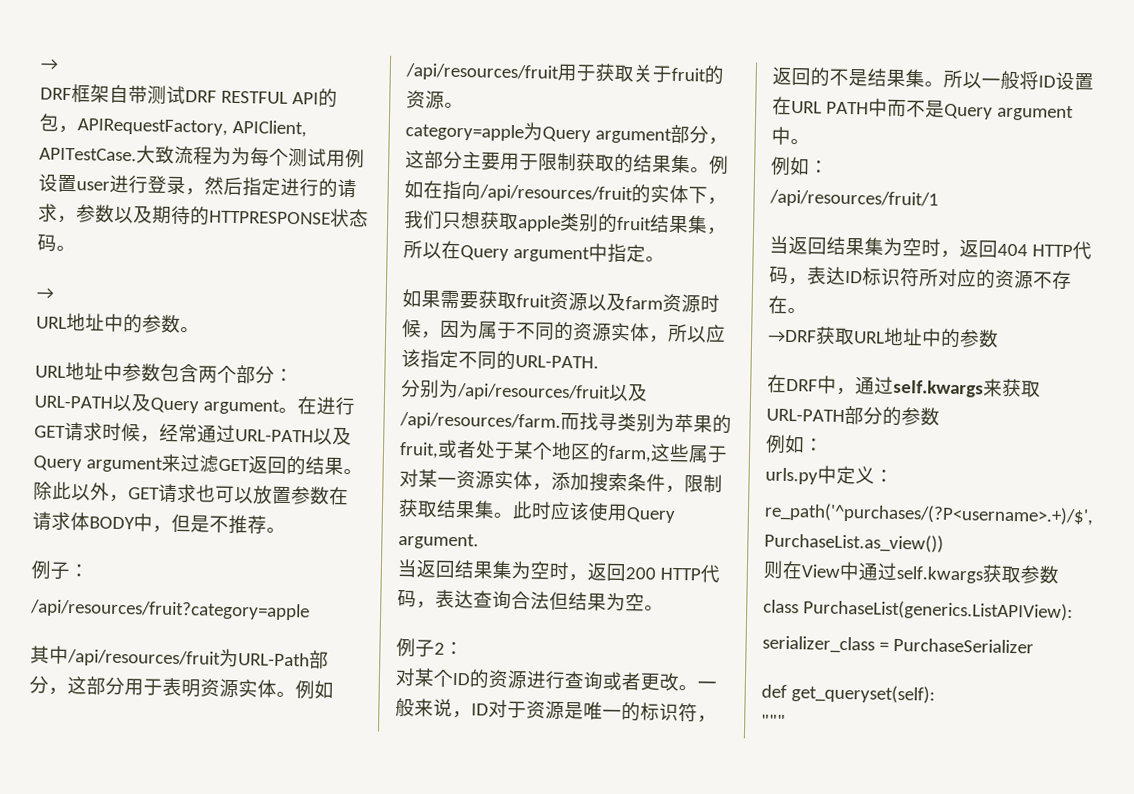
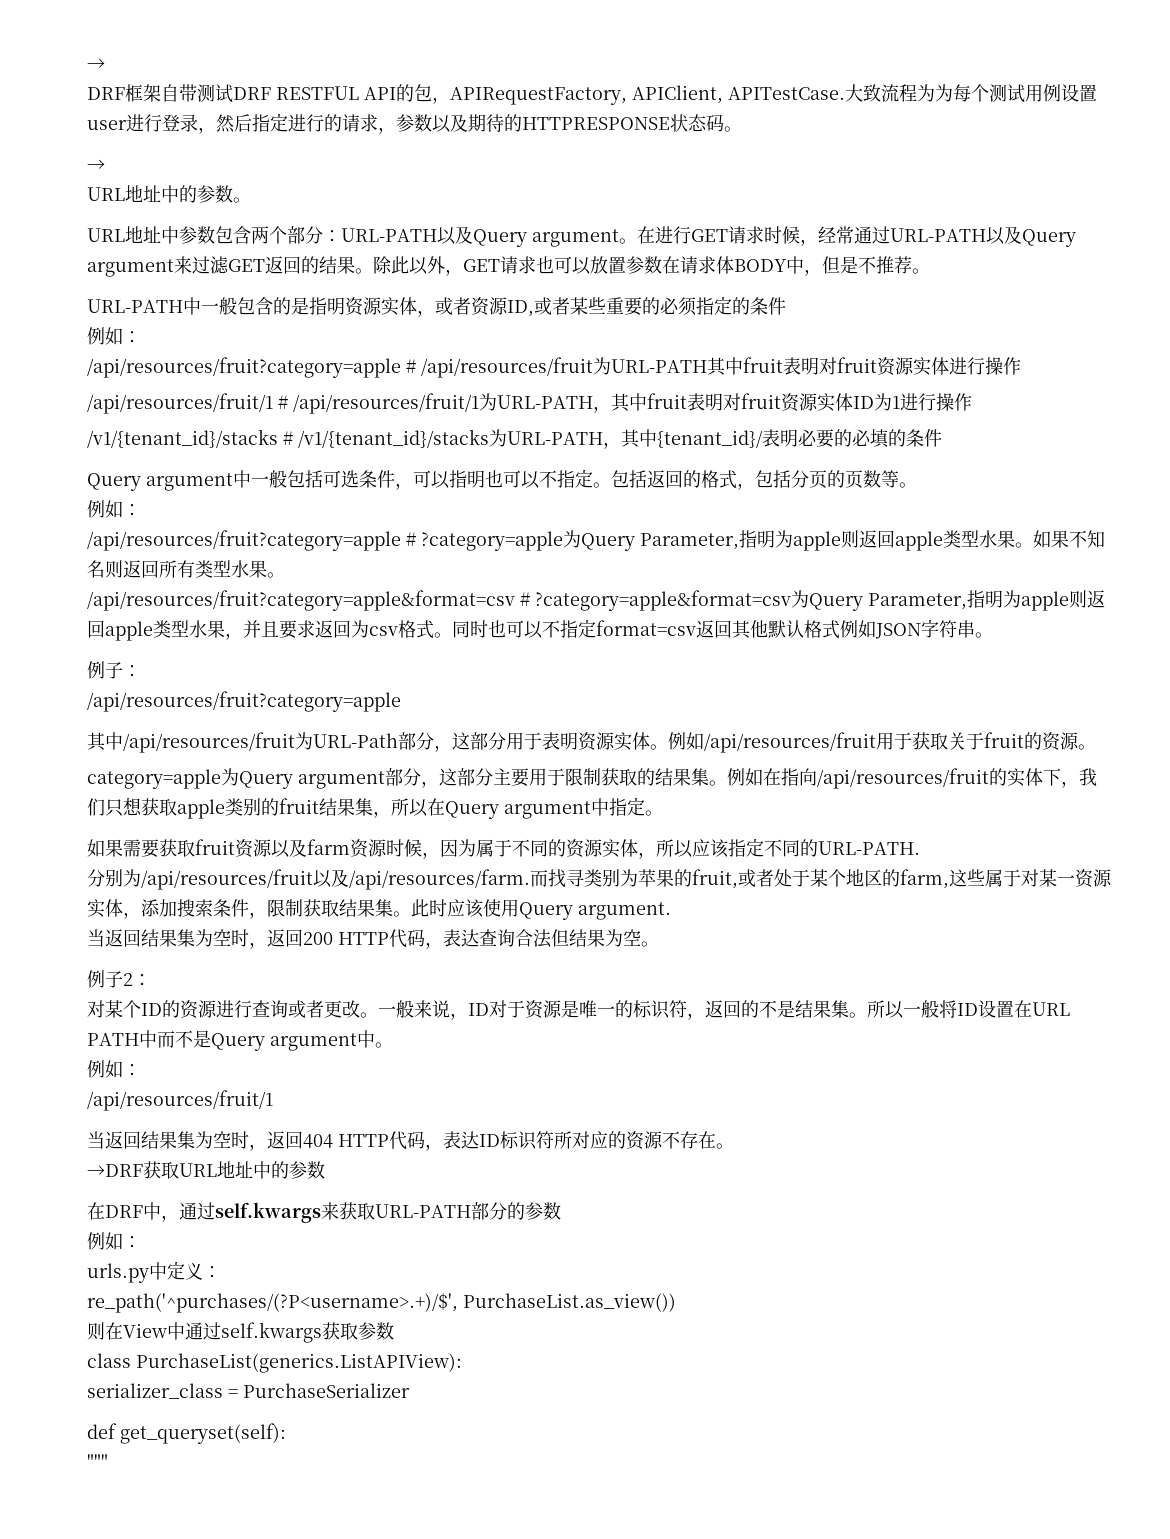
+ URL-PATH中一般包含的是指明资源实体，或者资源ID,或者某些重要的必须指定的条件
+ 例如：
+ /api/resources/fruit?category=apple # /api/resources/fruit为URL-PATH其中fruit表明对fruit资源实体进行操作
+ /api/resources/fruit/1 # /api/resources/fruit/1为URL-PATH，其中fruit表明对fruit资源实体ID为1进行操作
+ /v1/{tenant_id}/stacks # /v1/{tenant_id}/stacks为URL-PATH，其中{tenant_id}/表明必要的必填的条件
+ Query argument中一般包括可选条件，可以指明也可以不指定。包括返回的格式，包括分页的页数等。
+ 例如：
+ /api/resources/fruit?category=apple # ?category=apple为Query Parameter,指明为apple则返回apple类型水果。如果不知名则返回所有类型水果。
+ /api/resources/fruit?category=apple&format=csv # ?category=apple&format=csv为Query Parameter,指明为apple则返回apple类型水果，并且要求返回为csv格式。同时也可以不指定format=csv返回其他默认格式例如JSON字符串。

